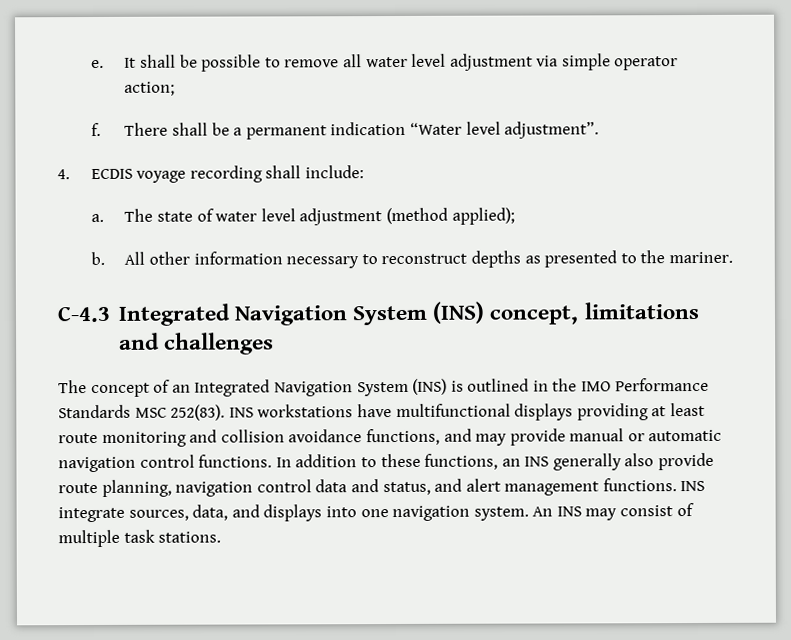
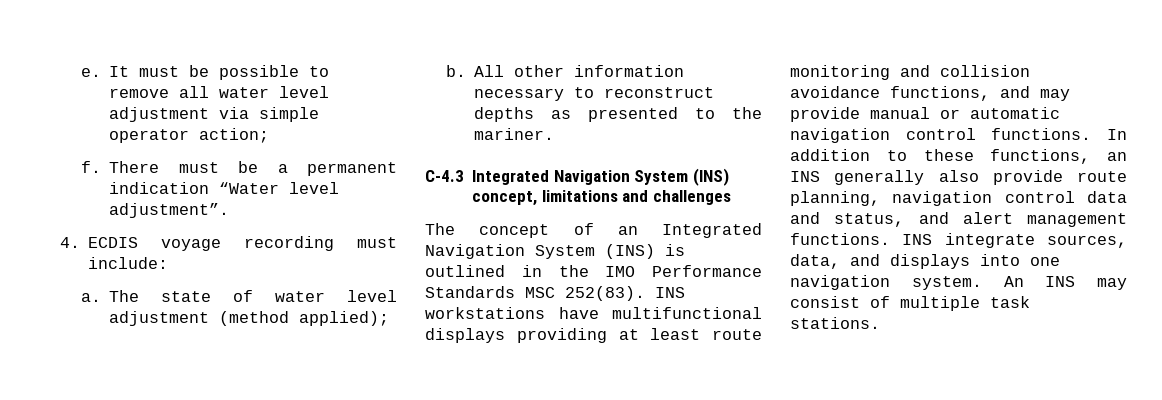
- It shall be possible to remove all water level adjustment via simple operator action;
+ It must be possible to remove all water level adjustment via simple operator action;
- There shall be a permanent indication “Water level adjustment”.
+ There must be a permanent indication “Water level adjustment”.
- 4. ECDIS voyage recording shall include:
+ 4. ECDIS voyage recording must include:

